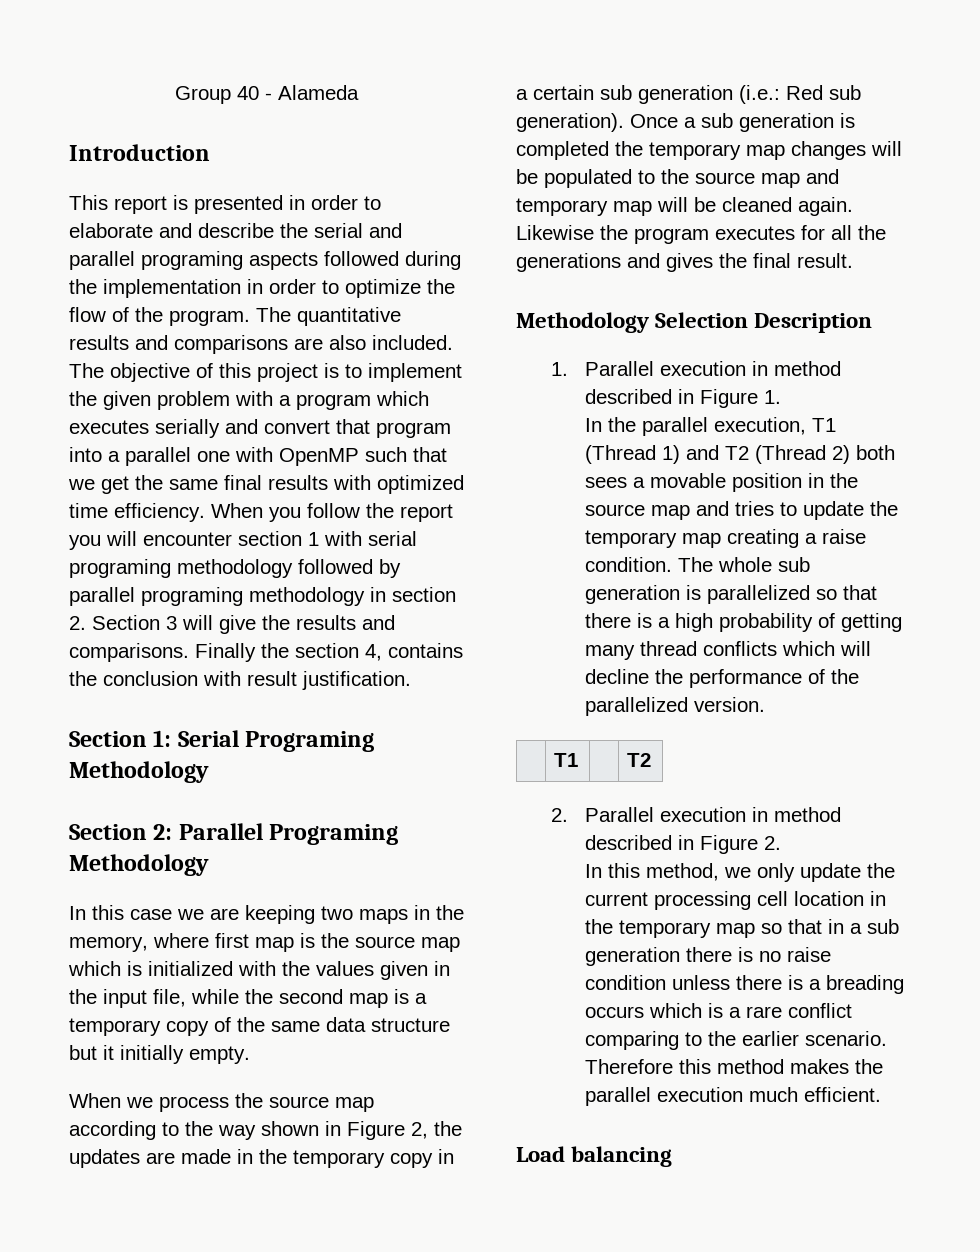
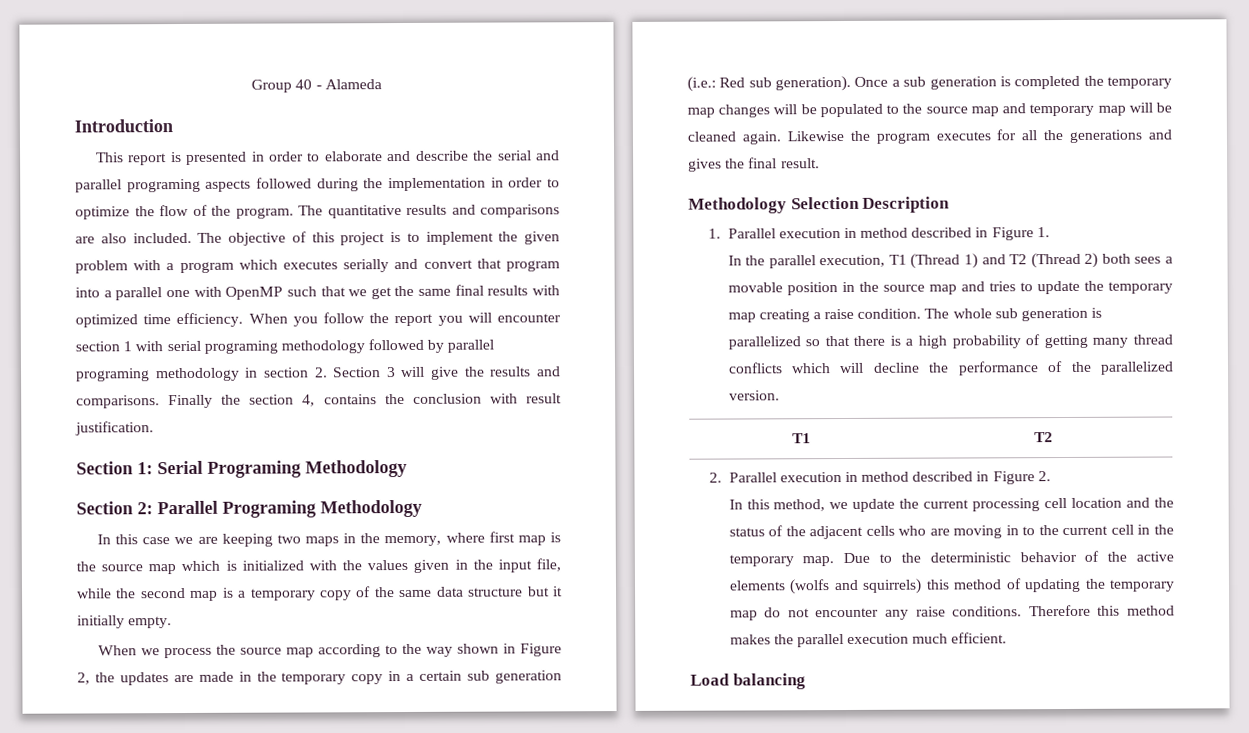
- In this method, we only update the current processing cell location in the temporary map so that in a sub generation there is no raise condition unless there is a breading occurs which is a rare conflict comparing to the earlier scenario.
+ In this method, we update the current processing cell location and the status of the adjacent cells who are moving in to the current cell in the temporary map. Due to the deterministic behavior of the active elements (wolfs and squirrels) this method of updating the temporary map do not encounter any raise conditions.

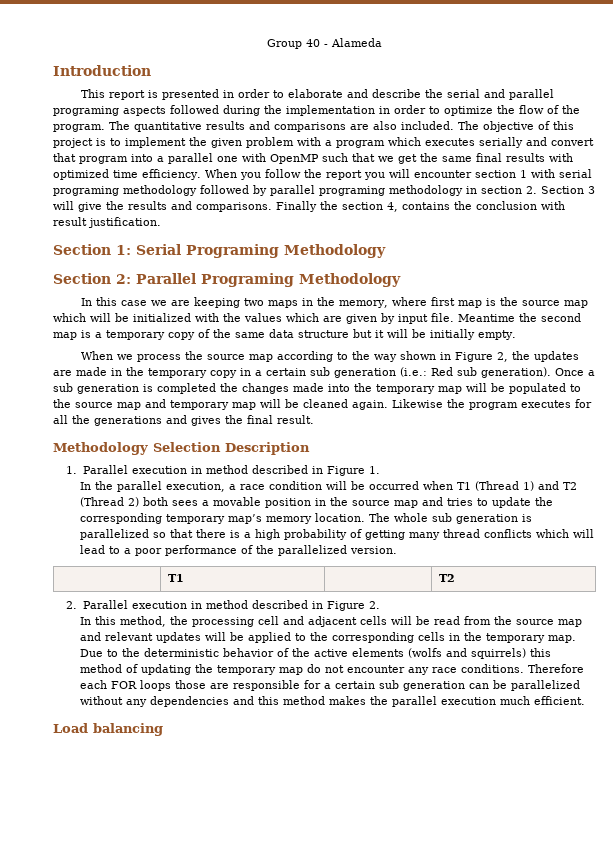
- In this case we are keeping two maps in the memory, where first map is the source map which is initialized with the values given in the input file, while the second map is a temporary copy of the same data structure but it initially empty.
+ In this case we are keeping two maps in the memory, where first map is the source map which will be initialized with the values which are given by input file. Meantime the second map is a temporary copy of the same data structure but it will be initially empty.
- Once a sub generation is completed the temporary map changes will be populated to the source map and temporary map will be cleaned again.
+ Once a sub generation is completed the changes made into the temporary map will be populated to the source map and temporary map will be cleaned again.
- In the parallel execution, T1 (Thread 1) and T2 (Thread 2) both sees a movable position in the source map and tries to update the temporary map creating a raise condition.
+ In the parallel execution, a race condition will be occurred when T1 (Thread 1) and T2 (Thread 2) both sees a movable position in the source map and tries to update the corresponding temporary map’s memory location.
- The whole sub generation is parallelized so that there is a high probability of getting many thread conflicts which will decline the performance of the parallelized version.
+ The whole sub generation is parallelized so that there is a high probability of getting many thread conflicts which will lead to a poor performance of the parallelized version.
- In this method, we update the current processing cell location and the status of the adjacent cells who are moving in to the current cell in the temporary map.
+ In this method, the processing cell and adjacent cells will be read from the source map and relevant updates will be applied to the corresponding cells in the temporary map.
- Due to the deterministic behavior of the active elements (wolfs and squirrels) this method of updating the temporary map do not encounter any raise conditions.
+ Due to the deterministic behavior of the active elements (wolfs and squirrels) this method of updating the temporary map do not encounter any race conditions.
- Therefore this method makes the parallel execution much efficient.
+ Therefore each FOR loops those are responsible for a certain sub generation can be parallelized without any dependencies and this method makes the parallel execution much efficient.

